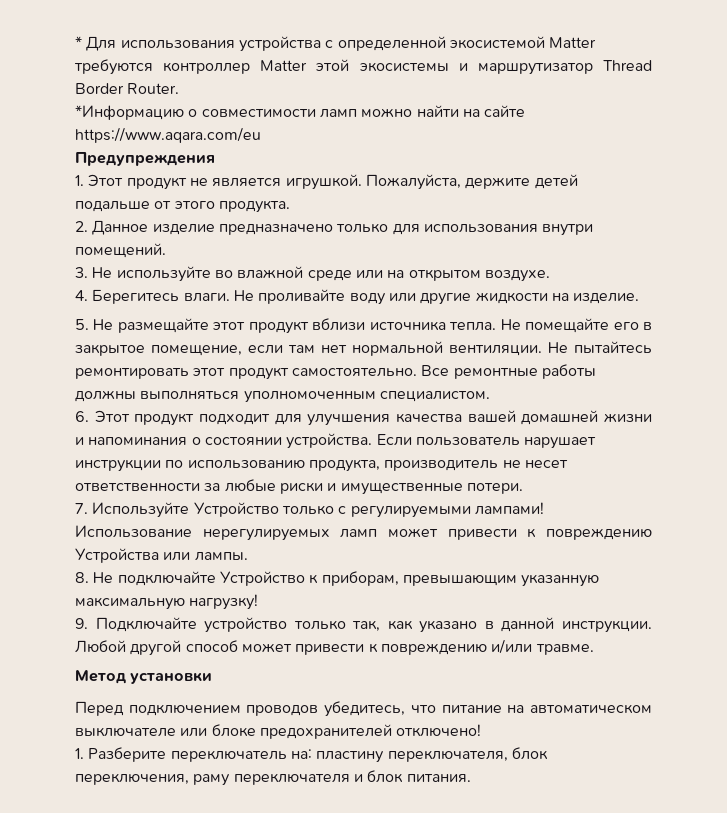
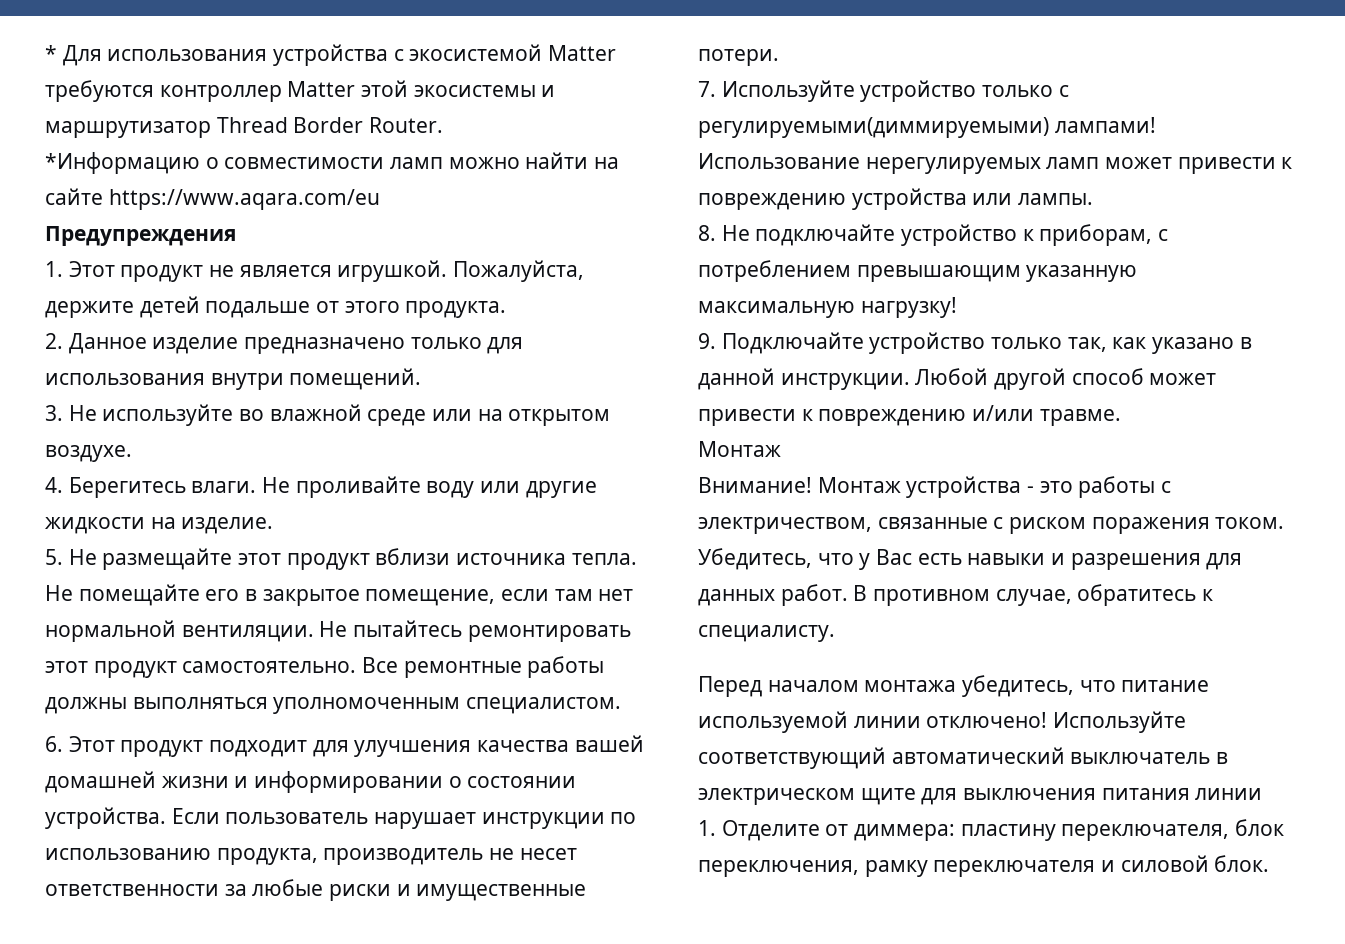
- * Для использования устройства с определенной экосистемой Matter требуются контроллер Matter этой экосистемы и маршрутизатор Thread Border Router.
+ * Для использования устройства с экосистемой Matter требуются контроллер Matter этой экосистемы и маршрутизатор Thread Border Router.
- 6. Этот продукт подходит для улучшения качества вашей домашней жизни и напоминания о состоянии устройства.
+ 6. Этот продукт подходит для улучшения качества вашей домашней жизни и информировании о состоянии устройства.
- 7. Используйте Устройство только с регулируемыми лампами!
+ 7. Используйте устройство только с регулируемыми(диммируемыми) лампами!
- Использование нерегулируемых ламп может привести к повреждению Устройства или лампы.
+ Использование нерегулируемых ламп может привести к повреждению устройства или лампы.
- 8. Не подключайте Устройство к приборам, превышающим указанную максимальную нагрузку!
+ 8. Не подключайте устройство к приборам, с потреблением превышающим указанную максимальную нагрузку!
  Любой другой способ может привести к повреждению и/или травме.
- Метод установки
+ Монтаж
+ Внимание! Монтаж устройства - это работы с электричеством, связанные с риском поражения током. Убедитесь, что у Вас есть навыки и разрешения для данных работ. В противном случае, обратитесь к специалисту.
- Перед подключением проводов убедитесь, что питание на автоматическом выключателе или блоке предохранителей отключено!
- 1. Разберите переключатель на: пластину переключателя, блок переключения, раму переключателя и блок питания.
+ Перед началом монтажа убедитесь, что питание используемой линии отключено! Используйте соответствующий автоматический выключатель в электрическом щите для выключения питания линии
+ 1. Отделите от диммера: пластину переключателя, блок переключения, рамку переключателя и силовой блок.

